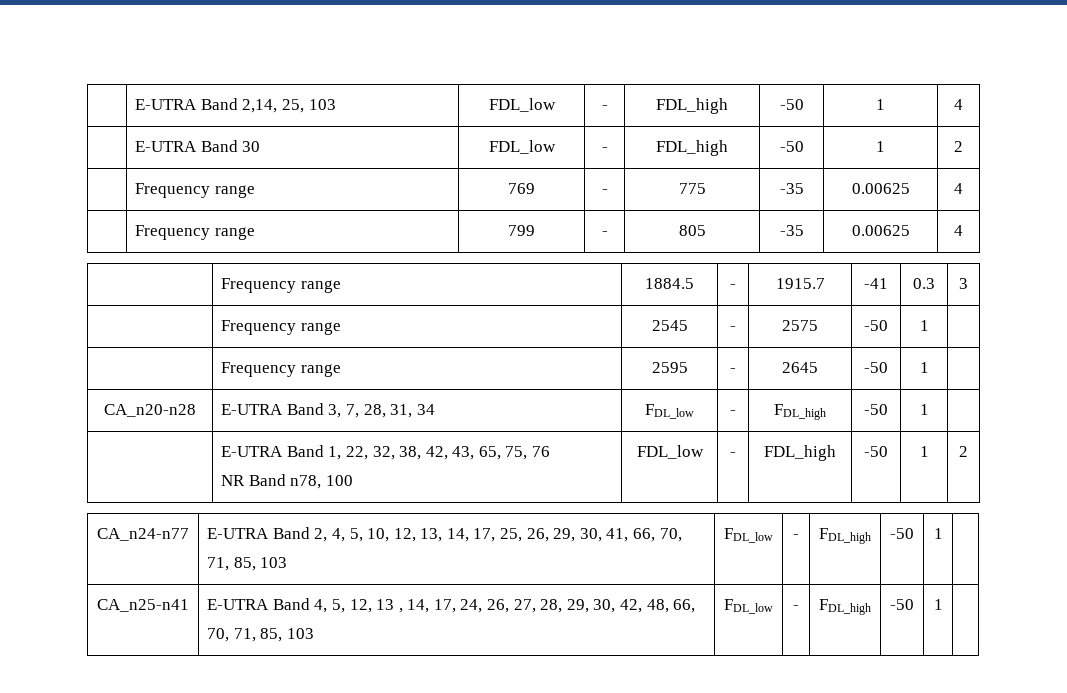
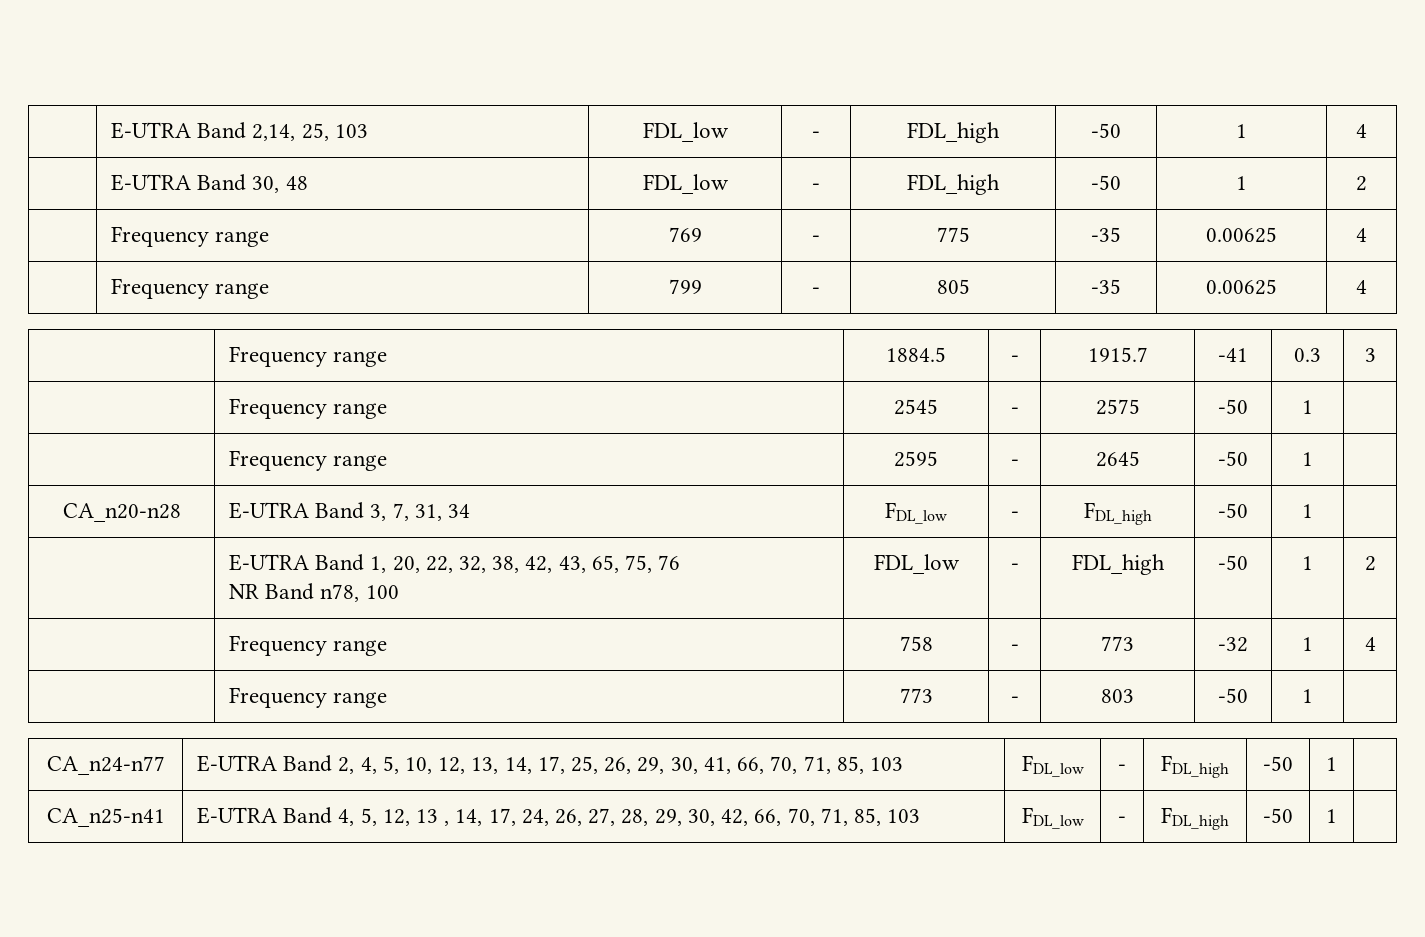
- | E-UTRA Band 30 | FDL_low | - | FDL_high | -50 | 1 | 2
+ | E-UTRA Band 30, 48 | FDL_low | - | FDL_high | -50 | 1 | 2
- CA_n20-n28 | E-UTRA Band 3, 7, 28, 31, 34 | FDL_low | - | FDL_high | -50 | 1 |
+ CA_n20-n28 | E-UTRA Band 3, 7, 31, 34 | FDL_low | - | FDL_high | -50 | 1 |
- | E-UTRA Band 1, 22, 32, 38, 42, 43, 65, 75, 76
+ | E-UTRA Band 1, 20, 22, 32, 38, 42, 43, 65, 75, 76
+ | Frequency range | 758 | - | 773 | -32 | 1 | 4
+ | Frequency range | 773 | - | 803 | -50 | 1 |
- CA_n25-n41 | E-UTRA Band 4, 5, 12, 13 , 14, 17, 24, 26, 27, 28, 29, 30, 42, 48, 66, 70, 71, 85, 103 | FDL_low | - | FDL_high | -50 | 1 |
+ CA_n25-n41 | E-UTRA Band 4, 5, 12, 13 , 14, 17, 24, 26, 27, 28, 29, 30, 42, 66, 70, 71, 85, 103 | FDL_low | - | FDL_high | -50 | 1 |

